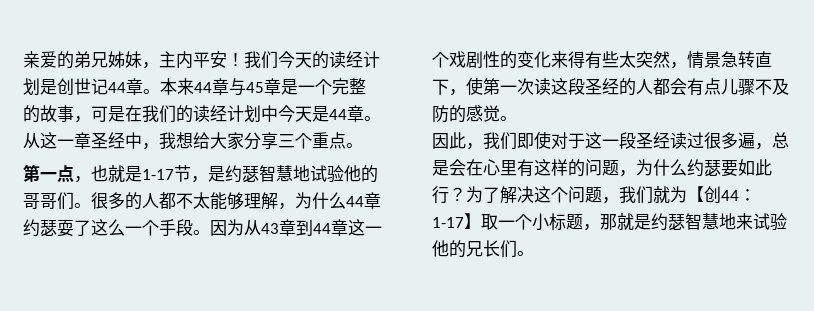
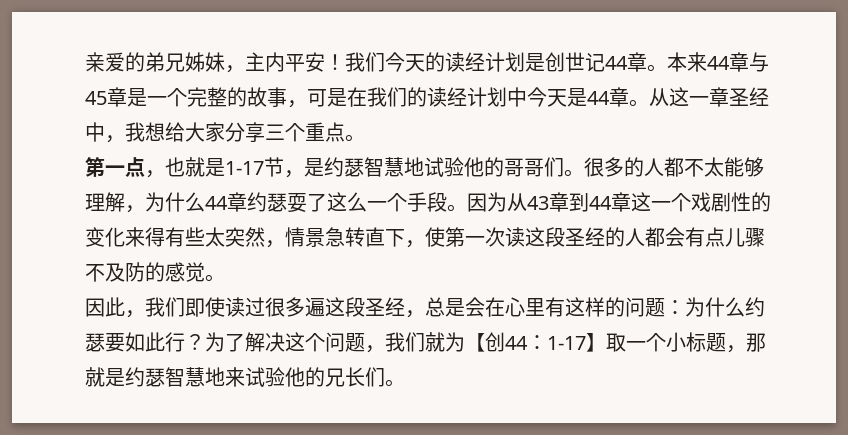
- 因此，我们即使对于这一段圣经读过很多遍，总是会在心里有这样的问题，为什么约瑟要如此行？
+ 因此，我们即使读过很多遍这段圣经，总是会在心里有这样的问题：为什么约瑟要如此行？

